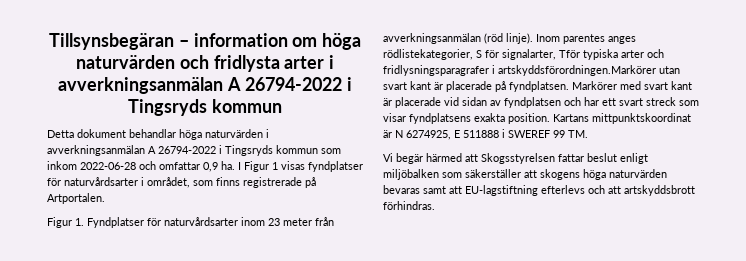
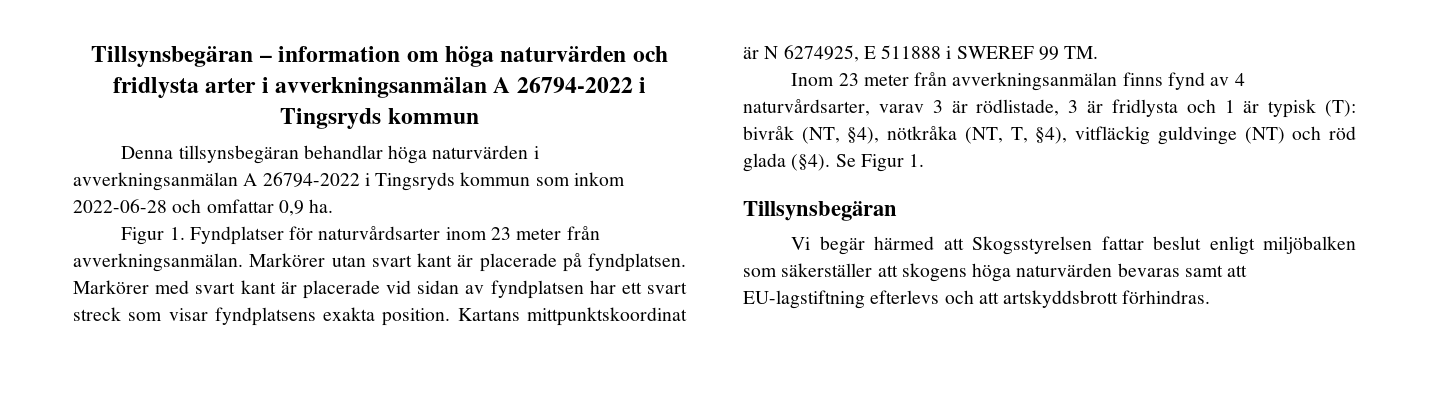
- Detta dokument behandlar höga naturvärden i avverkningsanmälan A 26794-2022 i Tingsryds kommun som inkom 2022-06-28 och omfattar 0,9 ha. I Figur 1 visas fyndplatser för naturvårdsarter i området, som finns registrerade på Artportalen.
+ Denna tillsynsbegäran behandlar höga naturvärden i avverkningsanmälan A 26794-2022 i Tingsryds kommun som inkom 2022-06-28 och omfattar 0,9 ha.
- Figur 1. Fyndplatser för naturvårdsarter inom 23 meter från avverkningsanmälan (röd linje). Inom parentes anges rödlistekategorier, S för signalarter, Tför typiska arter och fridlysningsparagrafer i artskyddsförordningen.Markörer utan svart kant är placerade på fyndplatsen.
+ Figur 1. Fyndplatser för naturvårdsarter inom 23 meter från avverkningsanmälan. Markörer utan svart kant är placerade på fyndplatsen.
- Markörer med svart kant är placerade vid sidan av fyndplatsen och har ett svart streck som visar fyndplatsens exakta position.
+ Markörer med svart kant är placerade vid sidan av fyndplatsen har ett svart streck som visar fyndplatsens exakta position.
+ Inom 23 meter från avverkningsanmälan finns fynd av 4 naturvårdsarter, varav 3 är rödlistade, 3 är fridlysta och 1 är typisk (T): bivråk (NT, §4), nötkråka (NT, T, §4), vitfläckig guldvinge (NT) och röd glada (§4). Se Figur 1.
+ Tillsynsbegäran

